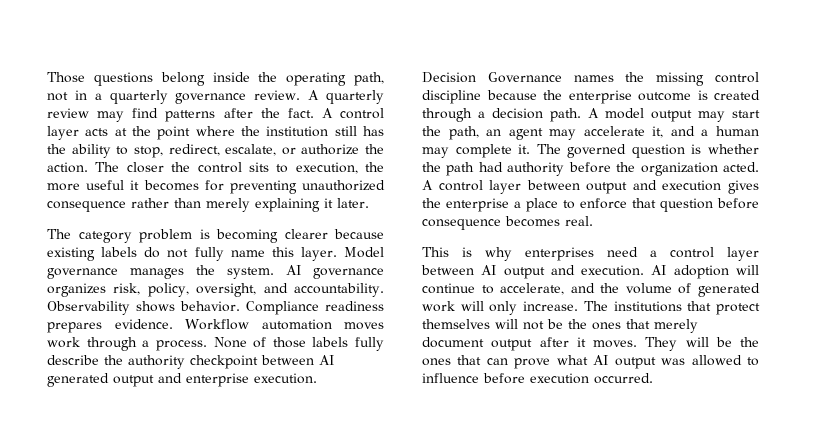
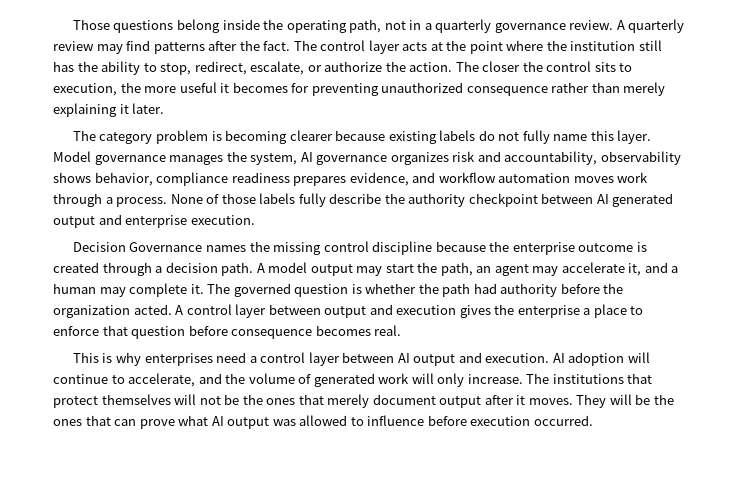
- A control layer acts at the point where the institution still has the ability to stop, redirect, escalate, or authorize the action.
+ The control layer acts at the point where the institution still has the ability to stop, redirect, escalate, or authorize the action.
- Model governance manages the system. AI governance organizes risk, policy, oversight, and accountability. Observability shows behavior. Compliance readiness prepares evidence. Workflow automation moves work through a process.
+ Model governance manages the system, AI governance organizes risk and accountability, observability shows behavior, compliance readiness prepares evidence, and workflow automation moves work through a process.

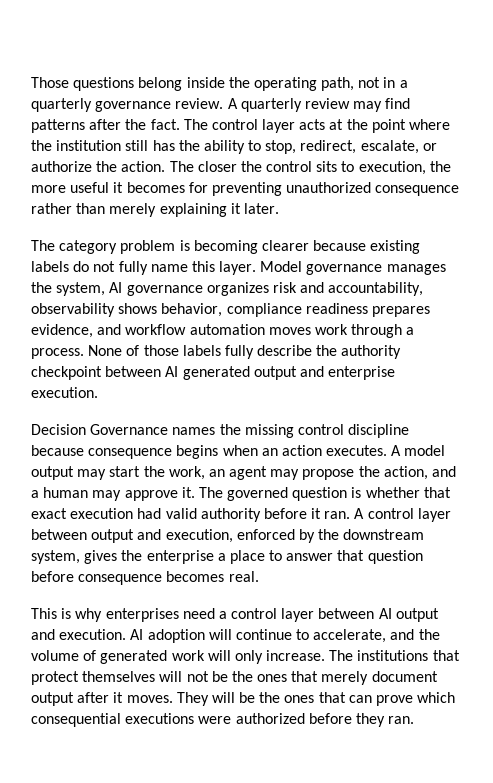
- Decision Governance names the missing control discipline because the enterprise outcome is created through a decision path.
+ Decision Governance names the missing control discipline because consequence begins when an action executes.
- A model output may start the path, an agent may accelerate it, and a human may complete it.
+ A model output may start the work, an agent may propose the action, and a human may approve it.
- The governed question is whether the path had authority before the organization acted.
+ The governed question is whether that exact execution had valid authority before it ran.
- A control layer between output and execution gives the enterprise a place to enforce that question before consequence becomes real.
+ A control layer between output and execution, enforced by the downstream system, gives the enterprise a place to answer that question before consequence becomes real.
- They will be the ones that can prove what AI output was allowed to influence before execution occurred.
+ They will be the ones that can prove which consequential executions were authorized before they ran.

